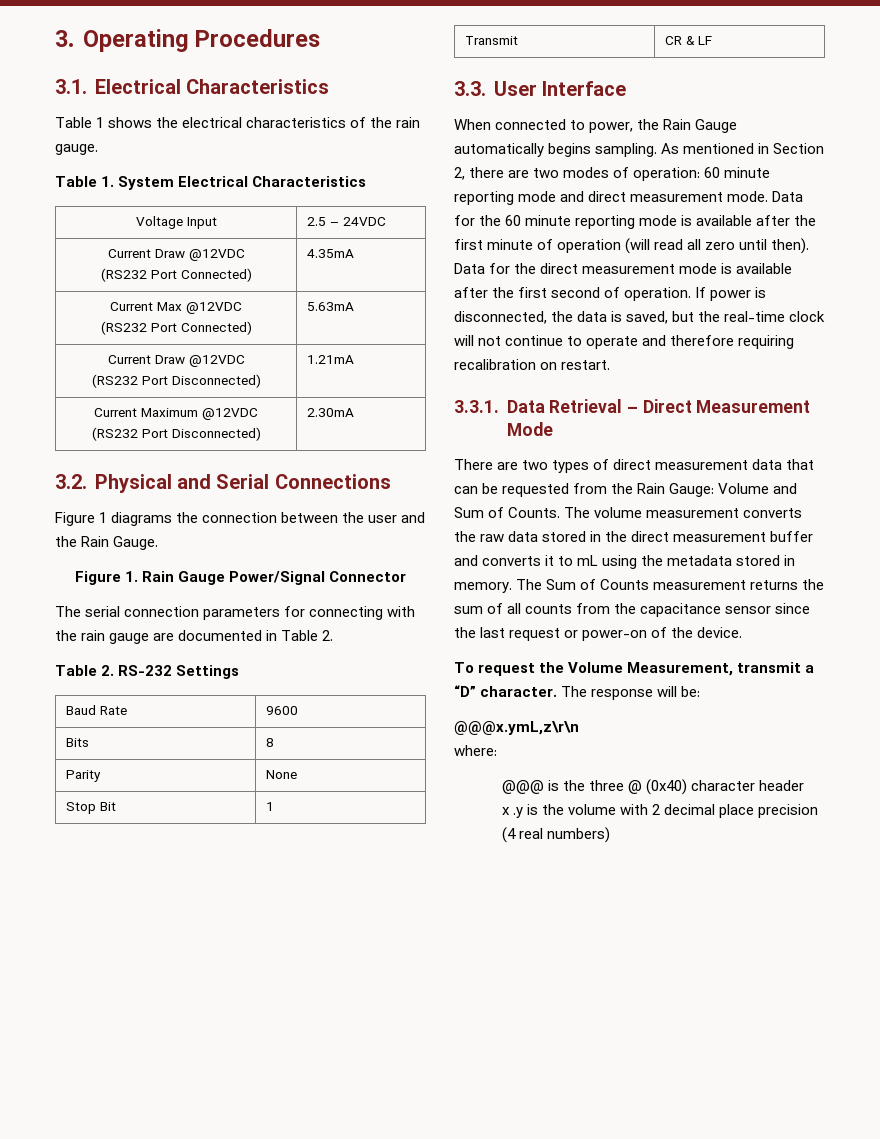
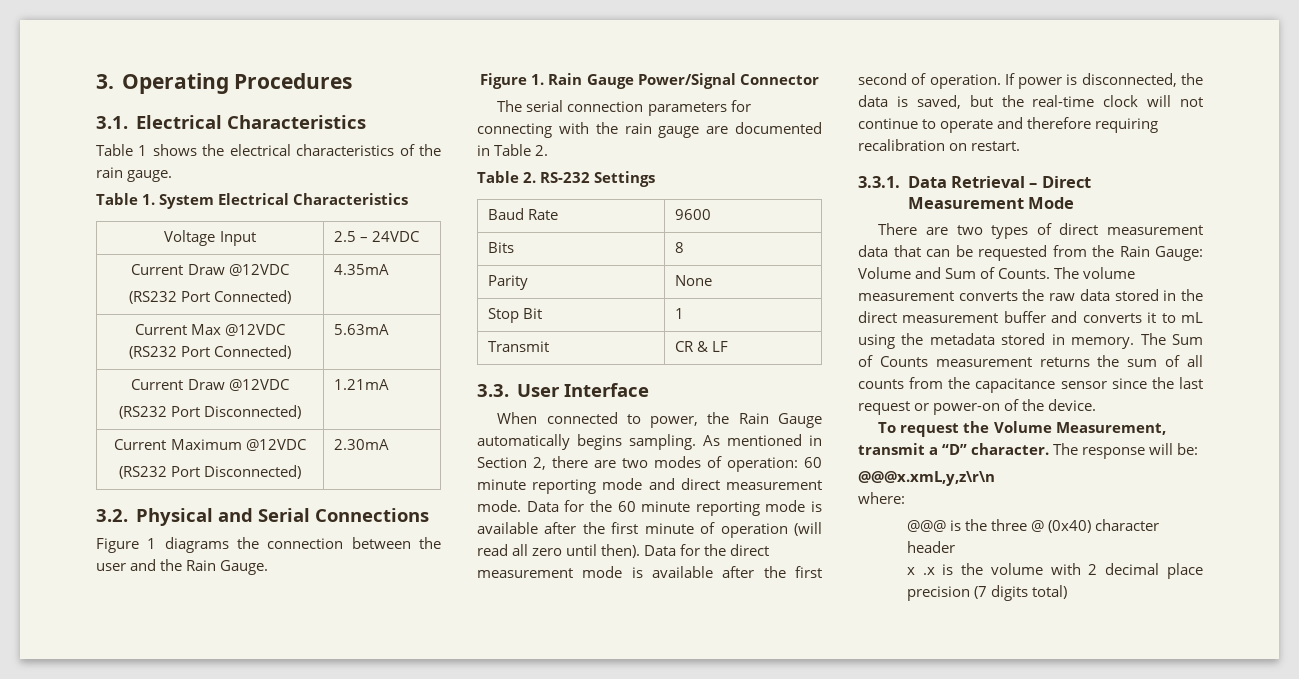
- @@@x.ymL,z\r\n
+ @@@x.xmL,y,z\r\n
- x .y is the volume with 2 decimal place precision (4 real numbers)
+ x .x is the volume with 2 decimal place precision (7 digits total)

